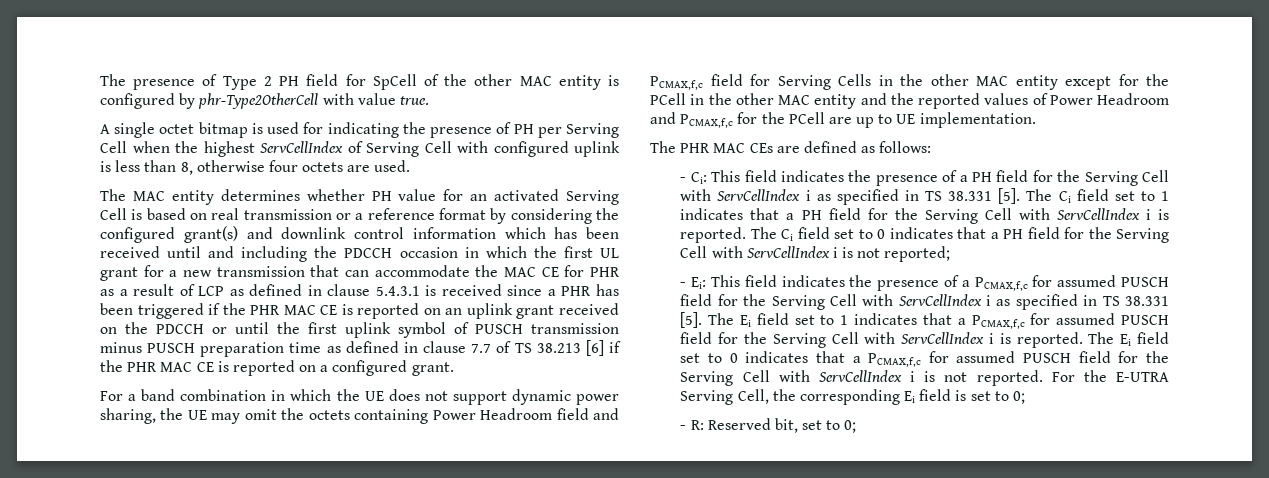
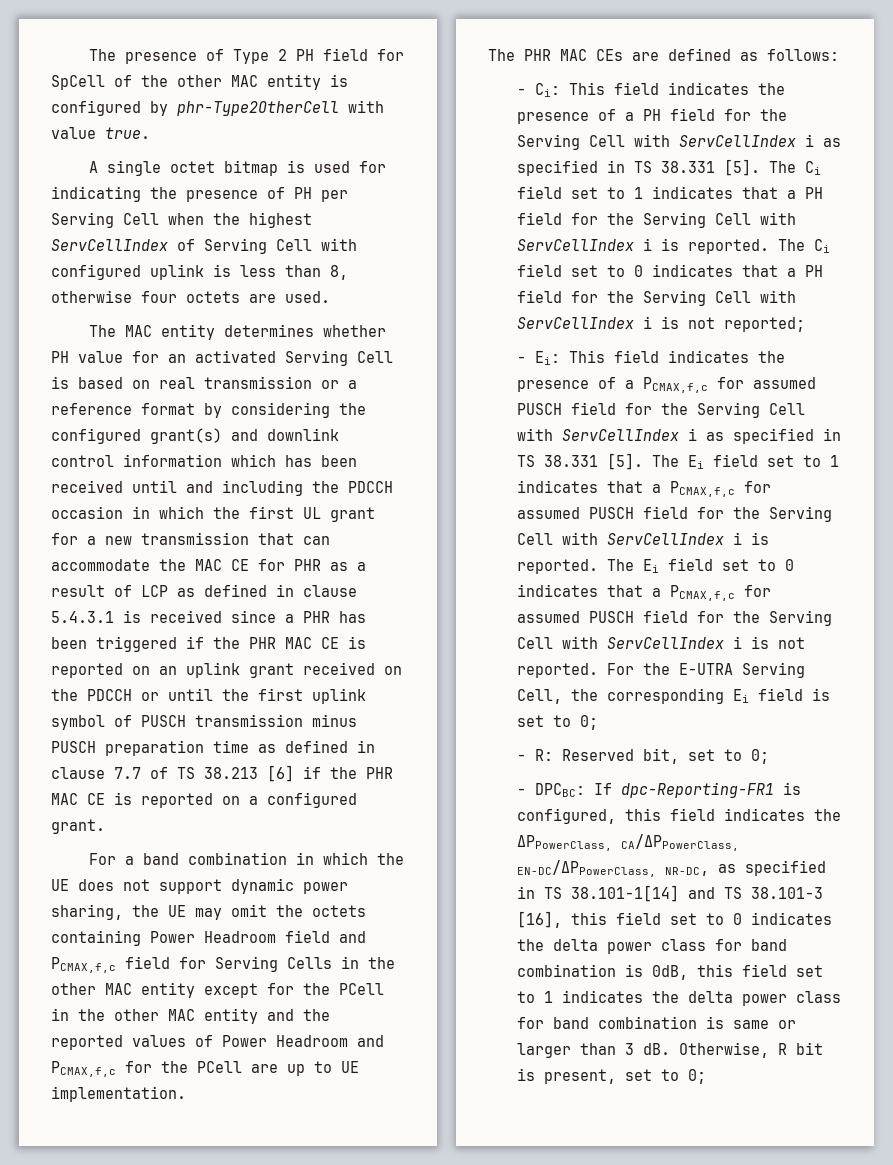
+ - DPCBC: If dpc-Reporting-FR1 is configured, this field indicates the ΔPPowerClass, CA/ΔPPowerClass, EN-DC/ΔPPowerClass, NR-DC, as specified in TS 38.101-1[14] and TS 38.101-3 [16], this field set to 0 indicates the delta power class for band combination is 0dB, this field set to 1 indicates the delta power class for band combination is same or larger than 3 dB. Otherwise, R bit is present, set to 0;

